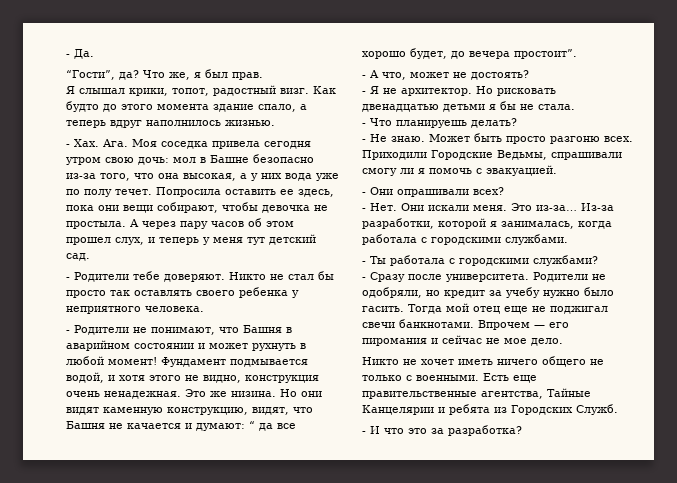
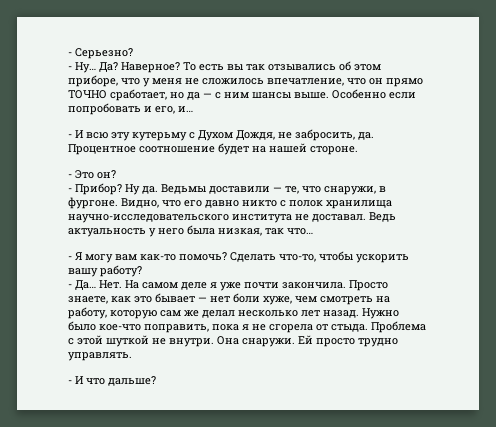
- - Да.
- “Гости”, да? Что же, я был прав.
- Я слышал крики, топот, радостный визг. Как будто до этого момента здание спало, а теперь вдруг наполнилось жизнью.
- - Хах. Ага. Моя соседка привела сегодня утром свою дочь: мол в Башне безопасно из-за того, что она высокая, а у них вода уже по полу течет. Попросила оставить ее здесь, пока они вещи собирают, чтобы девочка не простыла. А через пару часов об этом прошел слух, и теперь у меня тут детский сад.
- - Родители тебе доверяют. Никто не стал бы просто так оставлять своего ребенка у неприятного человека.
- - Родители не понимают, что Башня в аварийном состоянии и может рухнуть в любой момент! Фундамент подмывается водой, и хотя этого не видно, конструкция очень ненадежная. Это же низина. Но они видят каменную конструкцию, видят, что Башня не качается и думают: “ да все хорошо будет, до вечера простоит”.
- - А что, может не достоять?
- - Я не архитектор. Но рисковать двенадцатью детьми я бы не стала.
- - Что планируешь делать?
- - Не знаю. Может быть просто разгоню всех. Приходили Городские Ведьмы, спрашивали смогу ли я помочь с эвакуацией.
- - Они опрашивали всех?
- - Нет. Они искали меня. Это из-за… Из-за разработки, которой я занималась, когда работала с городскими службами.
- - Ты работала с городскими службами?
- - Сразу после университета. Родители не одобряли, но кредит за учебу нужно было гасить. Тогда мой отец еще не поджигал свечи банкнотами. Впрочем — его пиромания и сейчас не мое дело.
- Никто не хочет иметь ничего общего не только с военными. Есть еще правительственные агентства, Тайные Канцелярии и ребята из Городских Служб.
+ - Серьезно?
+ - Ну… Да? Наверное? То есть вы так отзывались об этом приборе, что у меня не сложилось впечатление, что он прямо ТОЧНО сработает, но да — с ним шансы выше. Особенно если попробовать и его, и…
+ - И всю эту кутерьму с Духом Дождя, не забросить, да. Процентное соотношение будет на нашей стороне.
+ - Это он?
+ - Прибор? Ну да. Ведьмы доставили — те, что снаружи, в фургоне. Видно, что его давно никто с полок хранилища научно-исследовательского института не доставал. Ведь актуальность у него была низкая, так что…
+ - Я могу вам как-то помочь? Сделать что-то, чтобы ускорить вашу работу?
+ - Да… Нет. На самом деле я уже почти закончила. Просто знаете, как это бывает — нет боли хуже, чем смотреть на работу, которую сам же делал несколько лет назад. Нужно было кое-что поправить, пока я не сгорела от стыда. Проблема с этой шуткой не внутри. Она снаружи. Ей просто трудно управлять.
- - И что это за разработка?
+ - И что дальше?

